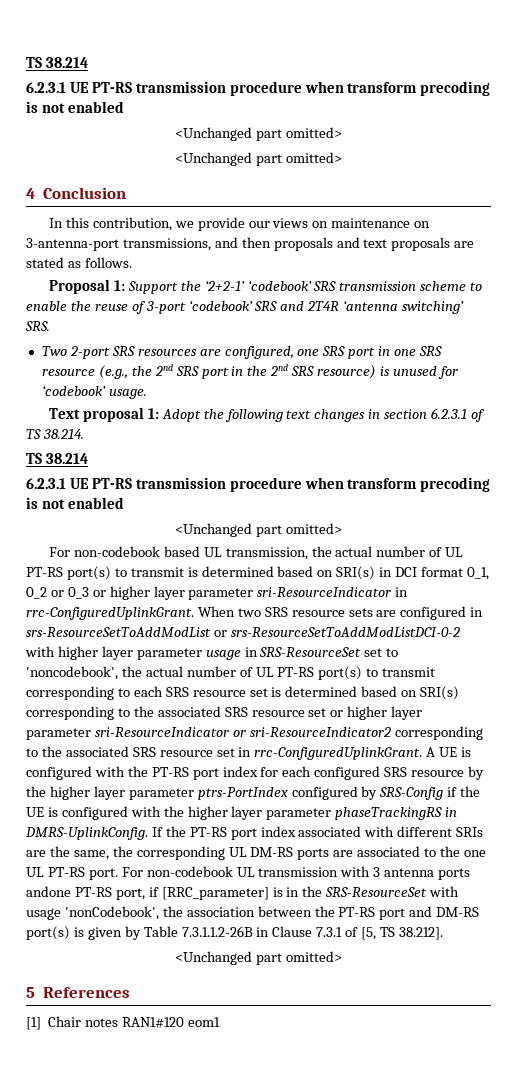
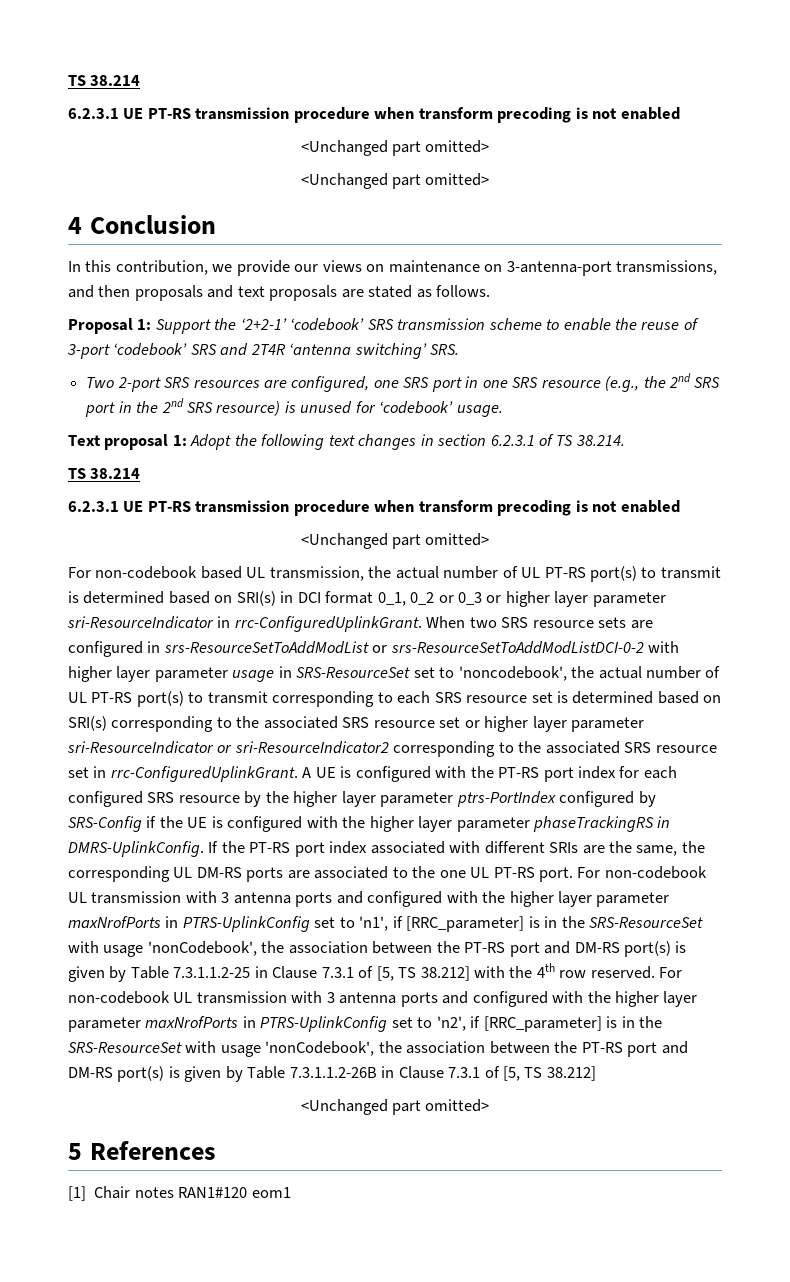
- For non-codebook UL transmission with 3 antenna ports andone PT-RS port, if [RRC_parameter] is in the SRS-ResourceSet with usage 'nonCodebook', the association between the PT-RS port and DM-RS port(s) is given by Table 7.3.1.1.2-26B in Clause 7.3.1 of [5, TS 38.212].
+ For non-codebook UL transmission with 3 antenna ports and configured with the higher layer parameter maxNrofPorts in PTRS-UplinkConfig set to 'n1', if [RRC_parameter] is in the SRS-ResourceSet with usage 'nonCodebook', the association between the PT-RS port and DM-RS port(s) is given by Table 7.3.1.1.2-25 in Clause 7.3.1 of [5, TS 38.212] with the 4th row reserved. For non-codebook UL transmission with 3 antenna ports and configured with the higher layer parameter maxNrofPorts in PTRS-UplinkConfig set to 'n2', if [RRC_parameter] is in the SRS-ResourceSet with usage 'nonCodebook', the association between the PT-RS port and DM-RS port(s) is given by Table 7.3.1.1.2-26B in Clause 7.3.1 of [5, TS 38.212]

